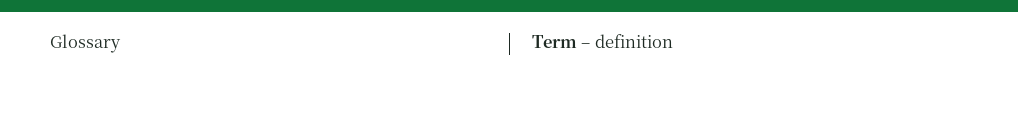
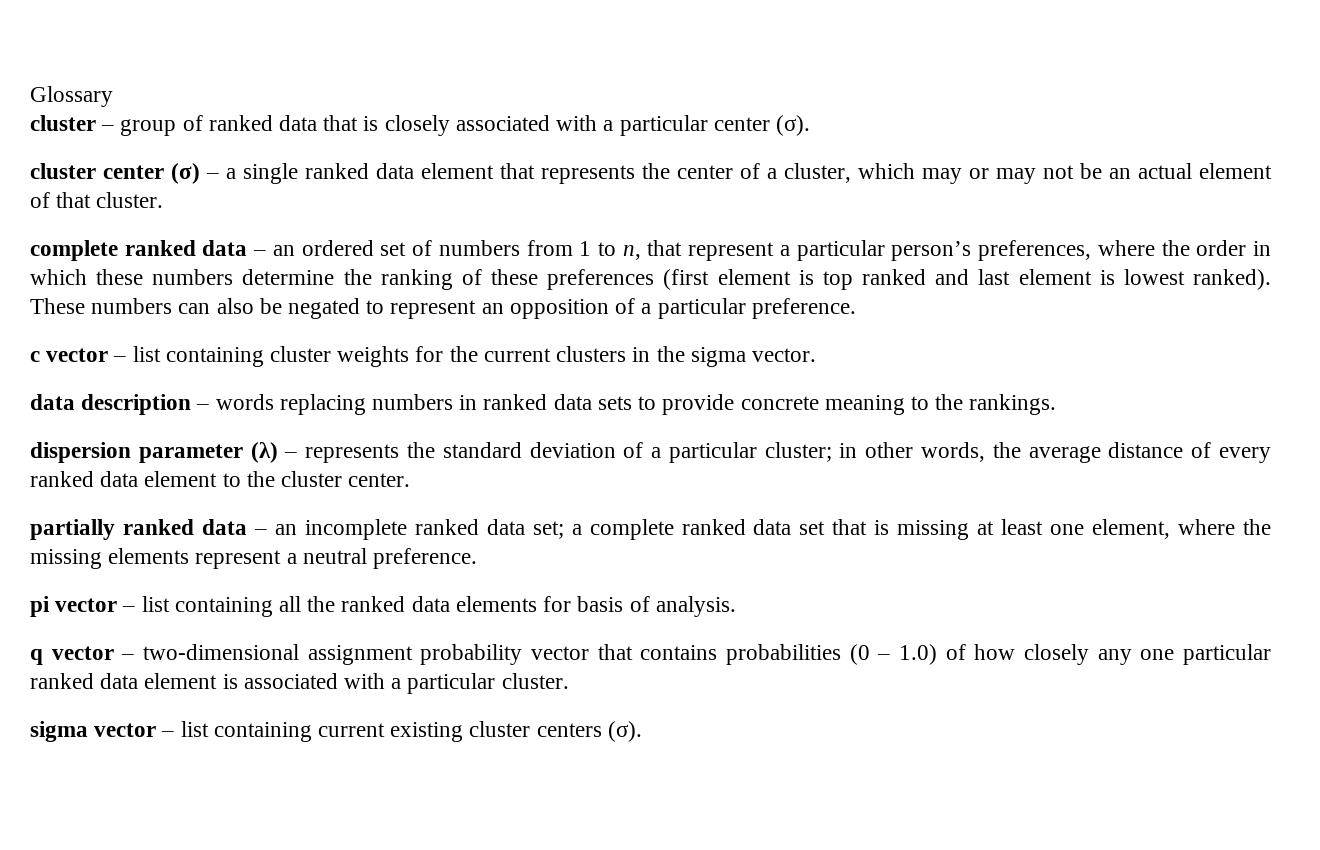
- Term – definition
+ cluster – group of ranked data that is closely associated with a particular center (σ).
+ cluster center (σ) – a single ranked data element that represents the center of a cluster, which may or may not be an actual element of that cluster.
+ complete ranked data – an ordered set of numbers from 1 to n, that represent a particular person’s preferences, where the order in which these numbers determine the ranking of these preferences (first element is top ranked and last element is lowest ranked). These numbers can also be negated to represent an opposition of a particular preference.
+ c vector – list containing cluster weights for the current clusters in the sigma vector.
+ data description – words replacing numbers in ranked data sets to provide concrete meaning to the rankings.
+ dispersion parameter (λ) – represents the standard deviation of a particular cluster; in other words, the average distance of every ranked data element to the cluster center.
+ partially ranked data – an incomplete ranked data set; a complete ranked data set that is missing at least one element, where the missing elements represent a neutral preference.
+ pi vector – list containing all the ranked data elements for basis of analysis.
+ q vector – two-dimensional assignment probability vector that contains probabilities (0 – 1.0) of how closely any one particular ranked data element is associated with a particular cluster.
+ sigma vector – list containing current existing cluster centers (σ).

